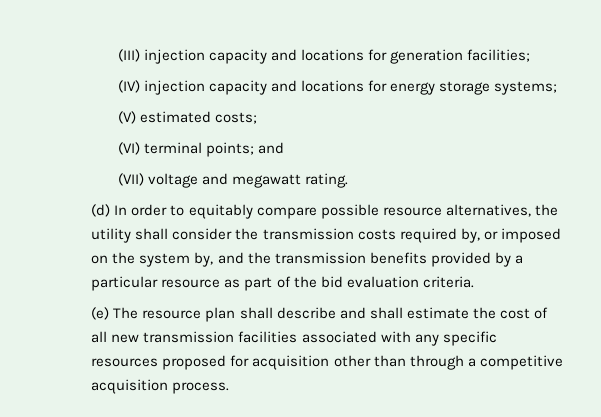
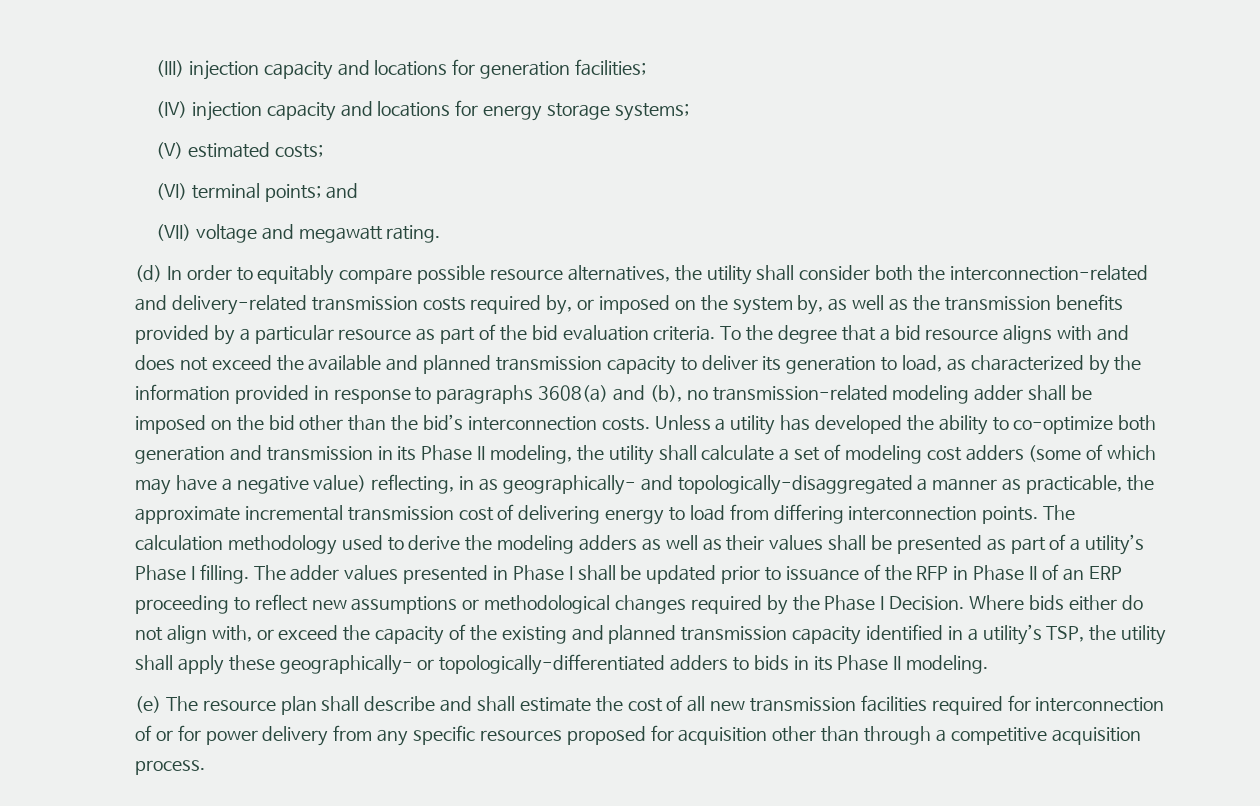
- (d) In order to equitably compare possible resource alternatives, the utility shall consider the transmission costs required by, or imposed on the system by, and the transmission benefits provided by a particular resource as part of the bid evaluation criteria.
+ (d) In order to equitably compare possible resource alternatives, the utility shall consider both the interconnection-related and delivery-related transmission costs required by, or imposed on the system by, as well as the transmission benefits provided by a particular resource as part of the bid evaluation criteria. To the degree that a bid resource aligns with and does not exceed the available and planned transmission capacity to deliver its generation to load, as characterized by the information provided in response to paragraphs 3608(a) and (b), no transmission-related modeling adder shall be imposed on the bid other than the bid’s interconnection costs. Unless a utility has developed the ability to co-optimize both generation and transmission in its Phase II modeling, the utility shall calculate a set of modeling cost adders (some of which may have a negative value) reflecting, in as geographically- and topologically-disaggregated a manner as practicable, the approximate incremental transmission cost of delivering energy to load from differing interconnection points. The calculation methodology used to derive the modeling adders as well as their values shall be presented as part of a utility’s Phase I filling. The adder values presented in Phase I shall be updated prior to issuance of the RFP in Phase II of an ERP proceeding to reflect new assumptions or methodological changes required by the Phase I Decision. Where bids either do not align with, or exceed the capacity of the existing and planned transmission capacity identified in a utility’s TSP, the utility shall apply these geographically- or topologically-differentiated adders to bids in its Phase II modeling.
- (e) The resource plan shall describe and shall estimate the cost of all new transmission facilities associated with any specific resources proposed for acquisition other than through a competitive acquisition process.
+ (e) The resource plan shall describe and shall estimate the cost of all new transmission facilities required for interconnection of or for power delivery from any specific resources proposed for acquisition other than through a competitive acquisition process.

